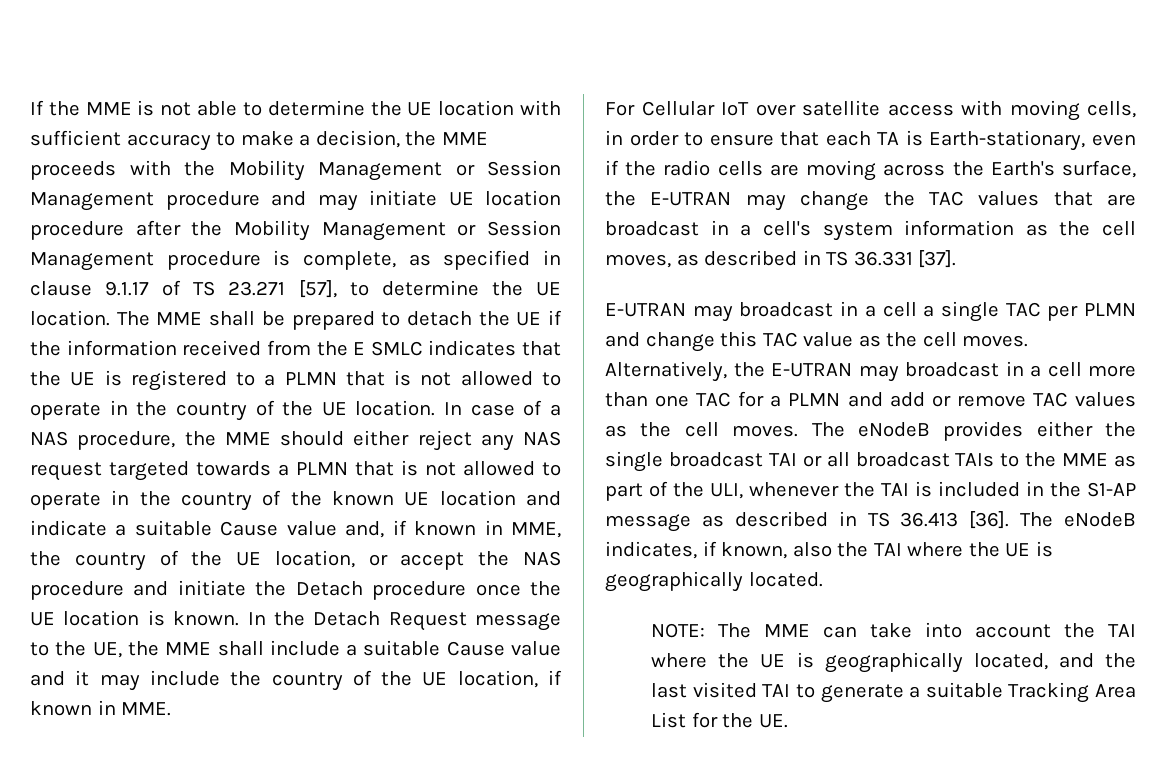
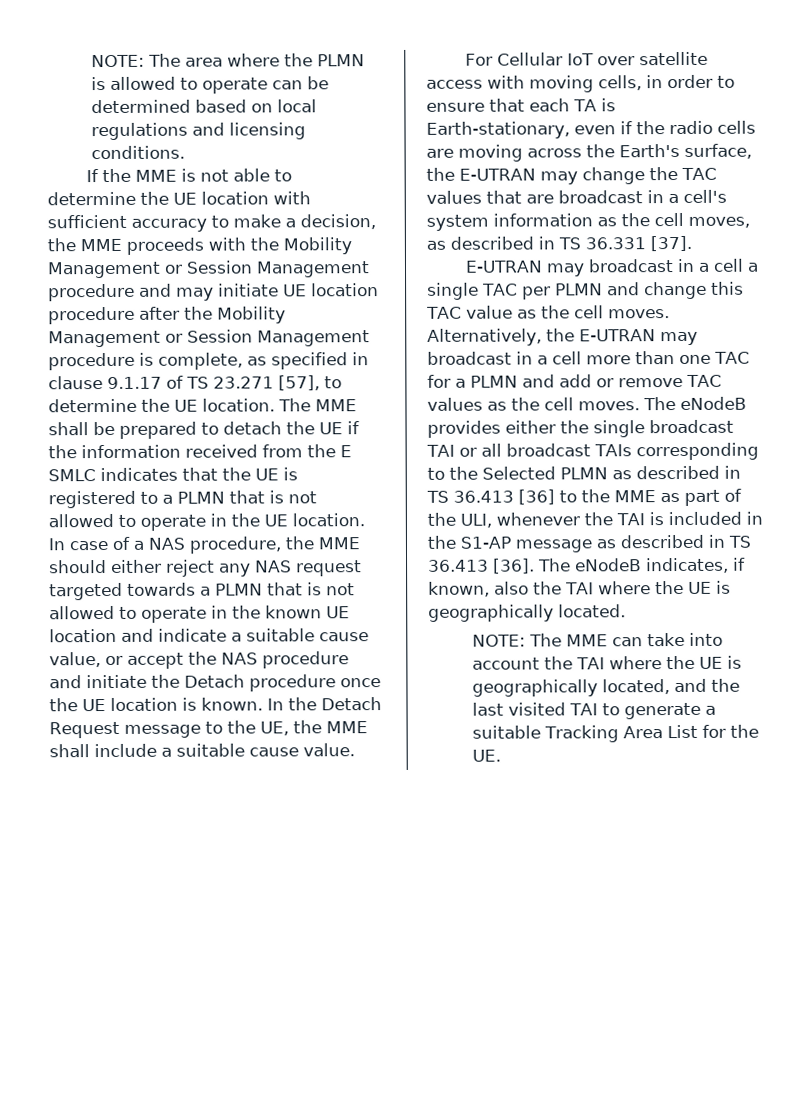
+ NOTE: The area where the PLMN is allowed to operate can be determined based on local regulations and licensing conditions.
- The MME shall be prepared to detach the UE if the information received from the E SMLC indicates that the UE is registered to a PLMN that is not allowed to operate in the country of the UE location.
+ The MME shall be prepared to detach the UE if the information received from the E SMLC indicates that the UE is registered to a PLMN that is not allowed to operate in the UE location.
- In case of a NAS procedure, the MME should either reject any NAS request targeted towards a PLMN that is not allowed to operate in the country of the known UE location and indicate a suitable Cause value and, if known in MME, the country of the UE location, or accept the NAS procedure and initiate the Detach procedure once the UE location is known.
+ In case of a NAS procedure, the MME should either reject any NAS request targeted towards a PLMN that is not allowed to operate in the known UE location and indicate a suitable cause value, or accept the NAS procedure and initiate the Detach procedure once the UE location is known.
- In the Detach Request message to the UE, the MME shall include a suitable Cause value and it may include the country of the UE location, if known in MME.
+ In the Detach Request message to the UE, the MME shall include a suitable cause value.
- The eNodeB provides either the single broadcast TAI or all broadcast TAIs to the MME as part of the ULI, whenever the TAI is included in the S1-AP message as described in TS 36.413 [36].
+ The eNodeB provides either the single broadcast TAI or all broadcast TAIs corresponding to the Selected PLMN as described in TS 36.413 [36] to the MME as part of the ULI, whenever the TAI is included in the S1-AP message as described in TS 36.413 [36].

